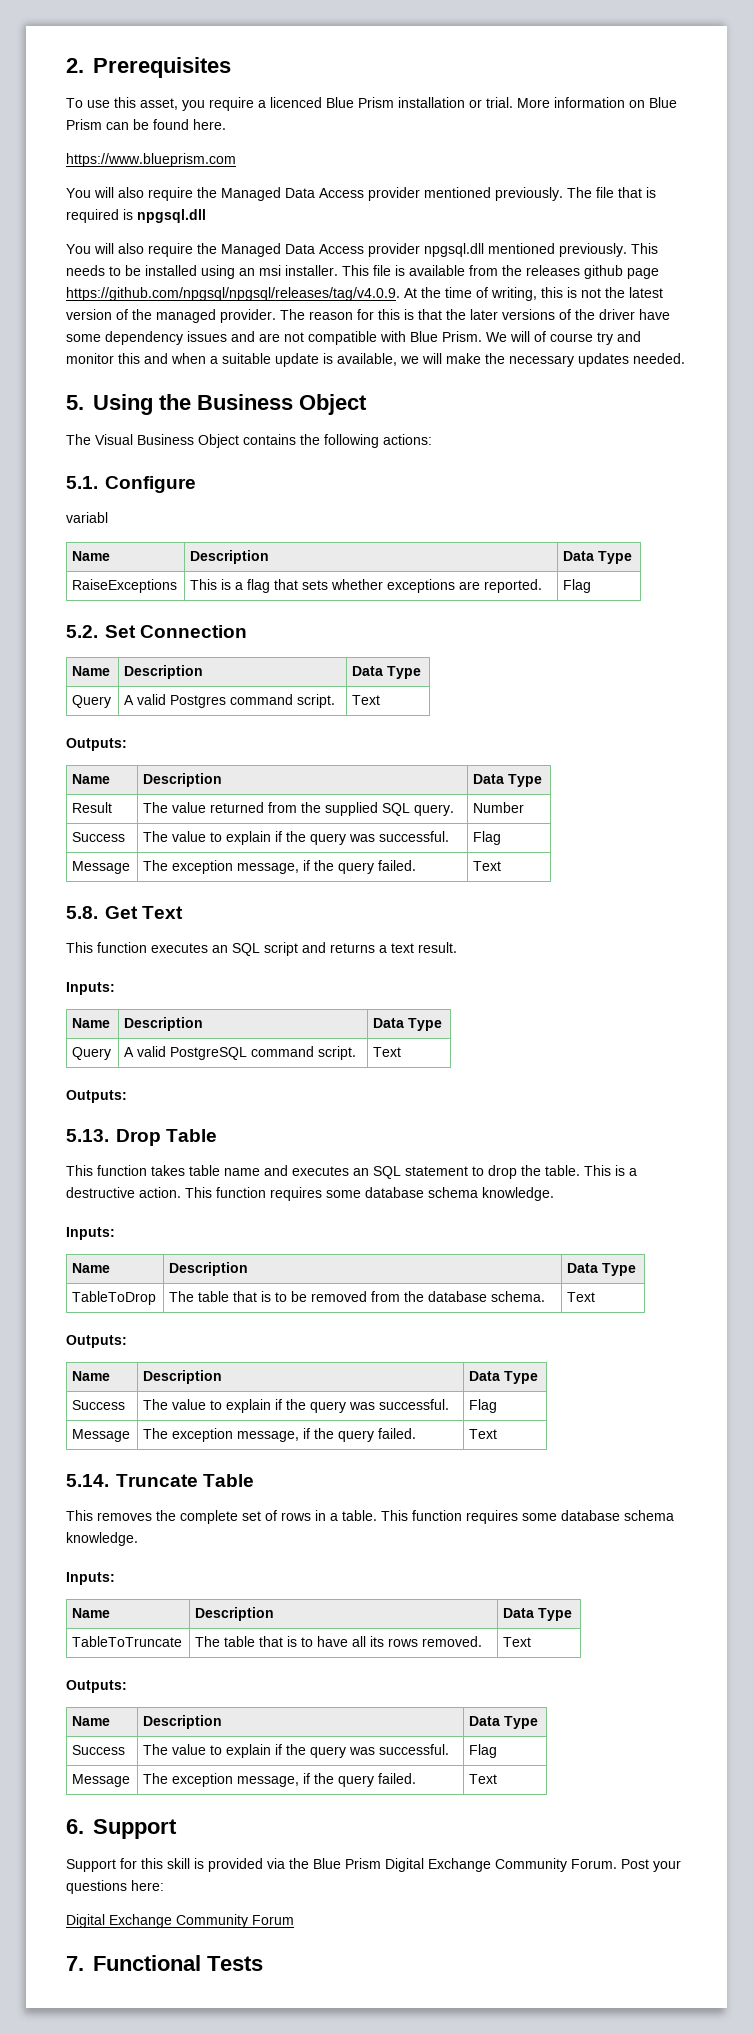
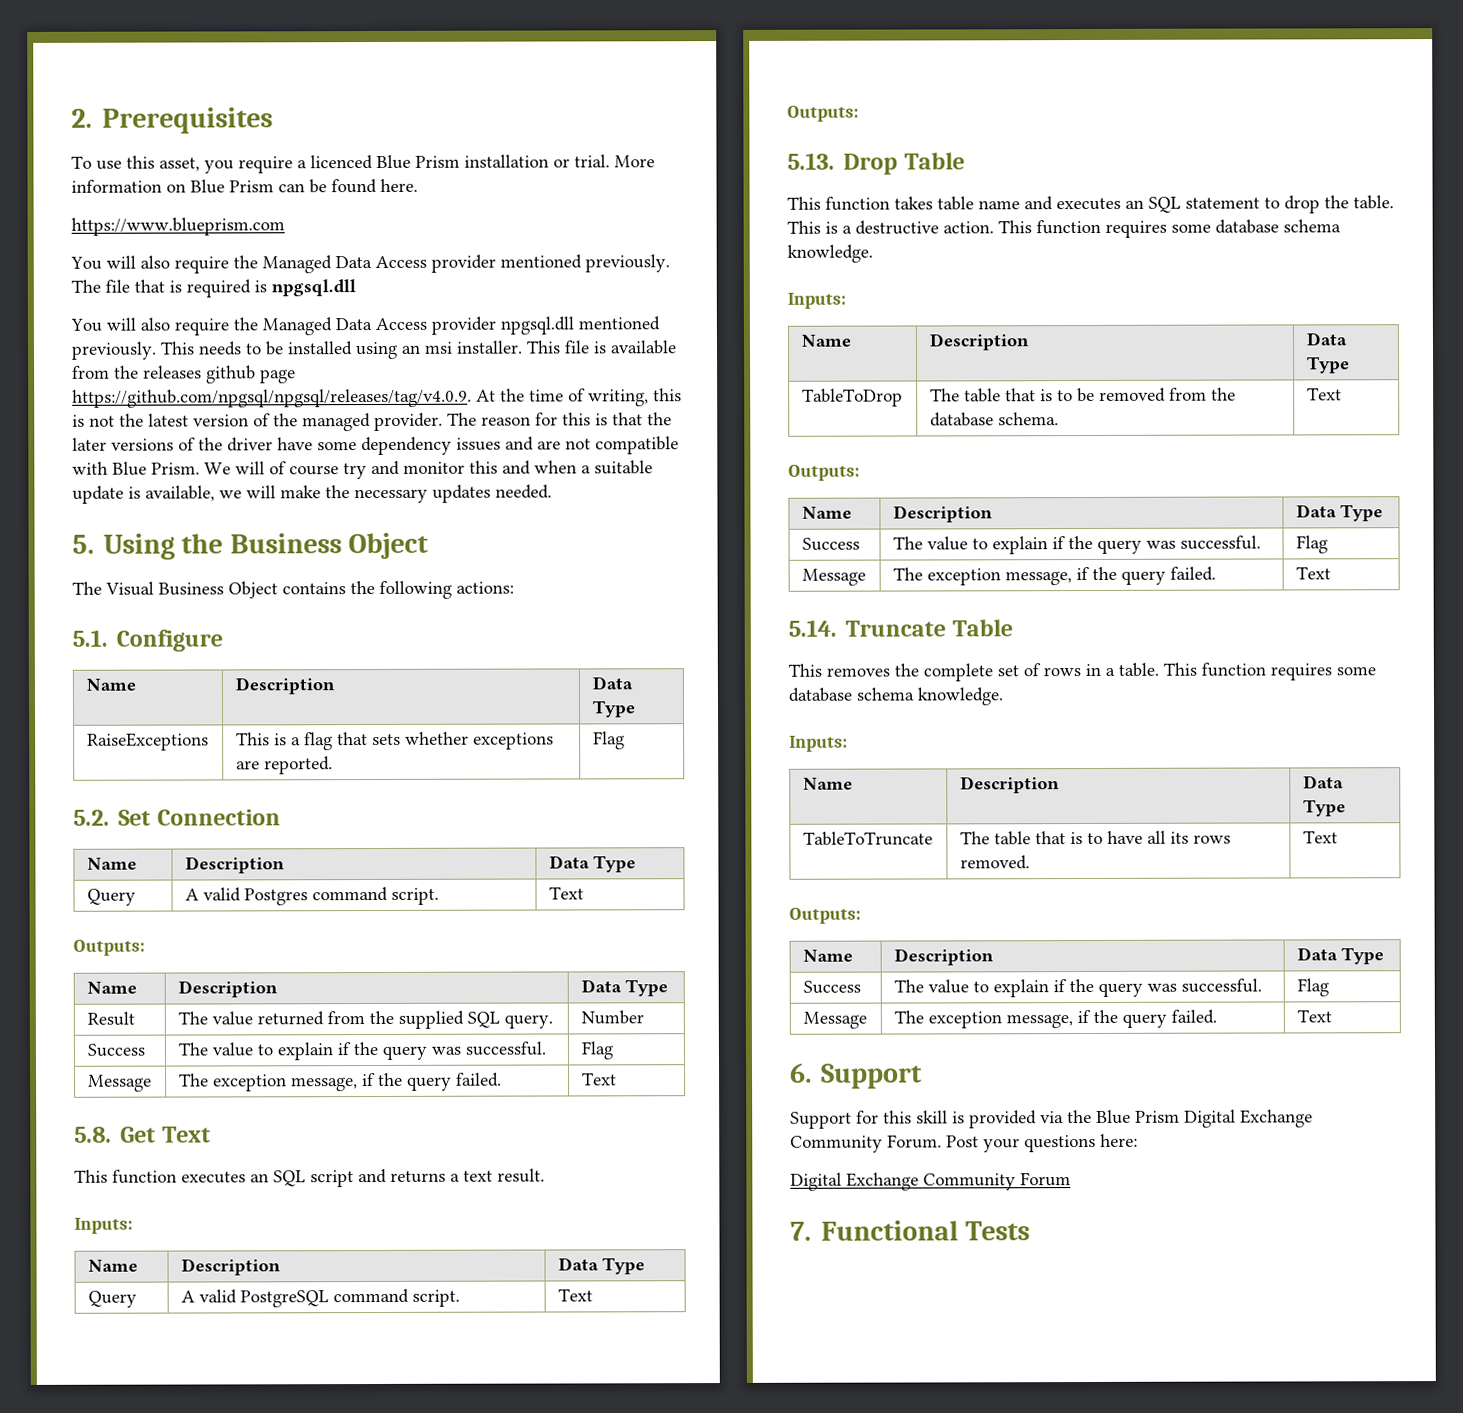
- variabl

